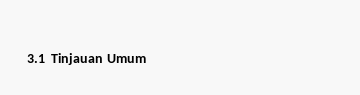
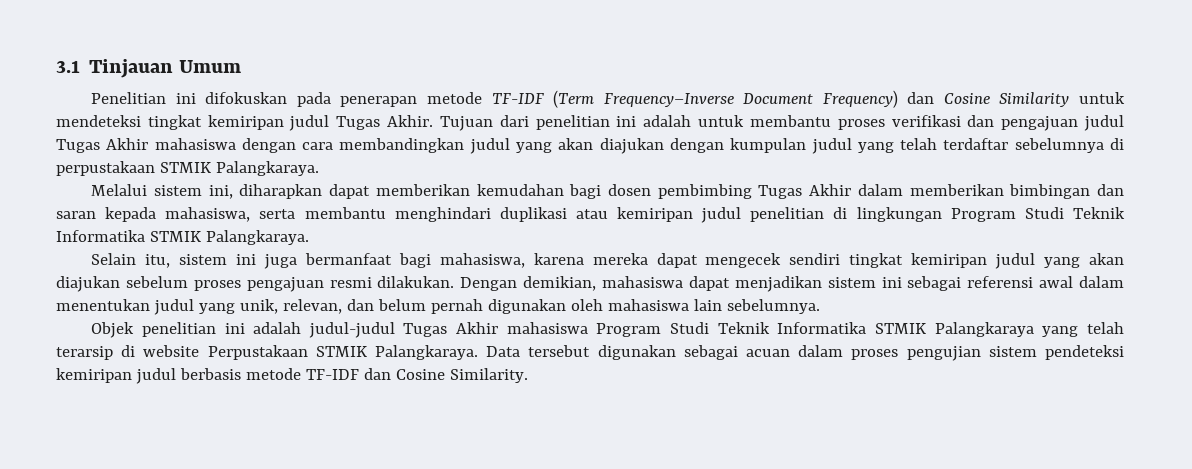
+ Penelitian ini difokuskan pada penerapan metode TF-IDF (Term Frequency–Inverse Document Frequency) dan Cosine Similarity untuk mendeteksi tingkat kemiripan judul Tugas Akhir. Tujuan dari penelitian ini adalah untuk membantu proses verifikasi dan pengajuan judul Tugas Akhir mahasiswa dengan cara membandingkan judul yang akan diajukan dengan kumpulan judul yang telah terdaftar sebelumnya di perpustakaan STMIK Palangkaraya.
+ Melalui sistem ini, diharapkan dapat memberikan kemudahan bagi dosen pembimbing Tugas Akhir dalam memberikan bimbingan dan saran kepada mahasiswa, serta membantu menghindari duplikasi atau kemiripan judul penelitian di lingkungan Program Studi Teknik Informatika STMIK Palangkaraya.
+ Selain itu, sistem ini juga bermanfaat bagi mahasiswa, karena mereka dapat mengecek sendiri tingkat kemiripan judul yang akan diajukan sebelum proses pengajuan resmi dilakukan. Dengan demikian, mahasiswa dapat menjadikan sistem ini sebagai referensi awal dalam menentukan judul yang unik, relevan, dan belum pernah digunakan oleh mahasiswa lain sebelumnya.
+ Objek penelitian ini adalah judul-judul Tugas Akhir mahasiswa Program Studi Teknik Informatika STMIK Palangkaraya yang telah terarsip di website Perpustakaan STMIK Palangkaraya. Data tersebut digunakan sebagai acuan dalam proses pengujian sistem pendeteksi kemiripan judul berbasis metode TF-IDF dan Cosine Similarity.

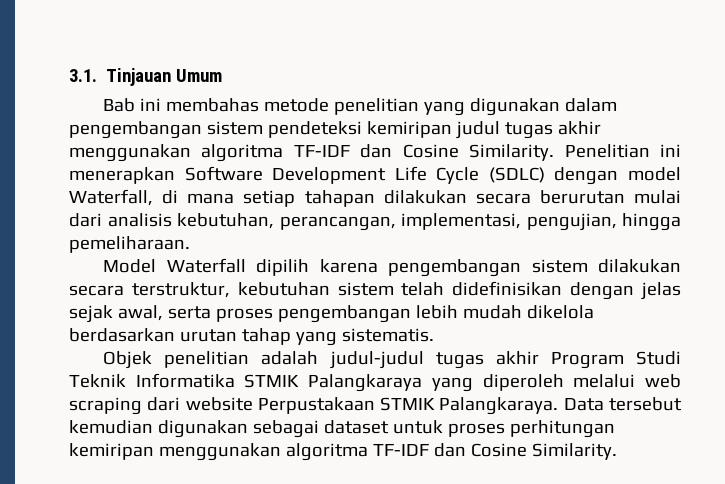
- 3.1 Tinjauan Umum
+ 3.1. Tinjauan Umum
- Penelitian ini difokuskan pada penerapan metode TF-IDF (Term Frequency–Inverse Document Frequency) dan Cosine Similarity untuk mendeteksi tingkat kemiripan judul Tugas Akhir. Tujuan dari penelitian ini adalah untuk membantu proses verifikasi dan pengajuan judul Tugas Akhir mahasiswa dengan cara membandingkan judul yang akan diajukan dengan kumpulan judul yang telah terdaftar sebelumnya di perpustakaan STMIK Palangkaraya.
- Melalui sistem ini, diharapkan dapat memberikan kemudahan bagi dosen pembimbing Tugas Akhir dalam memberikan bimbingan dan saran kepada mahasiswa, serta membantu menghindari duplikasi atau kemiripan judul penelitian di lingkungan Program Studi Teknik Informatika STMIK Palangkaraya.
- Selain itu, sistem ini juga bermanfaat bagi mahasiswa, karena mereka dapat mengecek sendiri tingkat kemiripan judul yang akan diajukan sebelum proses pengajuan resmi dilakukan. Dengan demikian, mahasiswa dapat menjadikan sistem ini sebagai referensi awal dalam menentukan judul yang unik, relevan, dan belum pernah digunakan oleh mahasiswa lain sebelumnya.
+ Bab ini membahas metode penelitian yang digunakan dalam pengembangan sistem pendeteksi kemiripan judul tugas akhir menggunakan algoritma TF-IDF dan Cosine Similarity. Penelitian ini menerapkan Software Development Life Cycle (SDLC) dengan model Waterfall, di mana setiap tahapan dilakukan secara berurutan mulai dari analisis kebutuhan, perancangan, implementasi, pengujian, hingga pemeliharaan.
+ Model Waterfall dipilih karena pengembangan sistem dilakukan secara terstruktur, kebutuhan sistem telah didefinisikan dengan jelas sejak awal, serta proses pengembangan lebih mudah dikelola berdasarkan urutan tahap yang sistematis.
- Objek penelitian ini adalah judul-judul Tugas Akhir mahasiswa Program Studi Teknik Informatika STMIK Palangkaraya yang telah terarsip di website Perpustakaan STMIK Palangkaraya.
+ Objek penelitian adalah judul-judul tugas akhir Program Studi Teknik Informatika STMIK Palangkaraya yang diperoleh melalui web scraping dari website Perpustakaan STMIK Palangkaraya.
- Data tersebut digunakan sebagai acuan dalam proses pengujian sistem pendeteksi kemiripan judul berbasis metode TF-IDF dan Cosine Similarity.
+ Data tersebut kemudian digunakan sebagai dataset untuk proses perhitungan kemiripan menggunakan algoritma TF-IDF dan Cosine Similarity.

